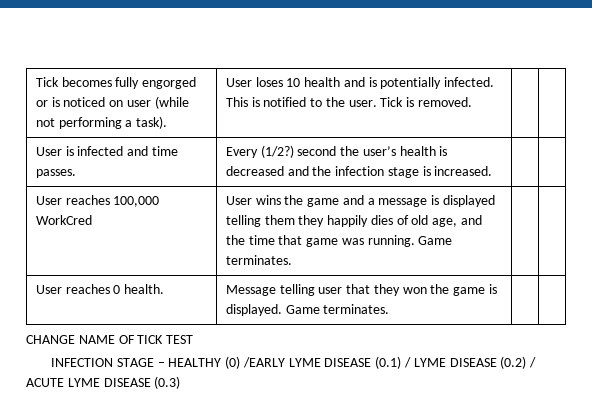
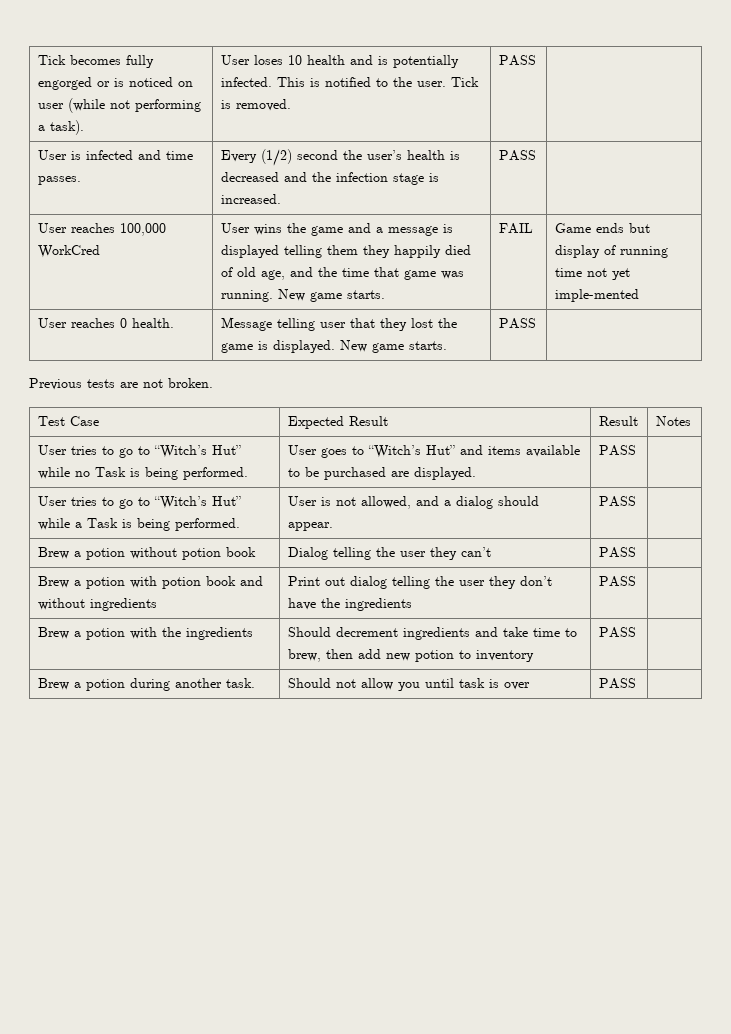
- Tick becomes fully engorged or is noticed on user (while not performing a task). | User loses 10 health and is potentially infected. This is notified to the user. Tick is removed. | |
+ Tick becomes fully engorged or is noticed on user (while not performing a task). | User loses 10 health and is potentially infected. This is notified to the user. Tick is removed. | PASS |
- User is infected and time passes. | Every (1/2?) second the user’s health is decreased and the infection stage is increased. | |
+ User is infected and time passes. | Every (1/2) second the user’s health is decreased and the infection stage is increased. | PASS |
- User wins the game and a message is displayed telling them they happily dies of old age, and the time that game was running. Game terminates.
+ User wins the game and a message is displayed telling them they happily died of old age, and the time that game was running. New game starts. | FAIL | Game ends but display of running time not yet imple-mented
- User reaches 0 health. | Message telling user that they won the game is displayed. Game terminates. | |
- CHANGE NAME OF TICK TEST
- INFECTION STAGE – HEALTHY (0) /EARLY LYME DISEASE (0.1) / LYME DISEASE (0.2) / ACUTE LYME DISEASE (0.3)
+ User reaches 0 health. | Message telling user that they lost the game is displayed. New game starts. | PASS |
+ Previous tests are not broken.
+ Test Case | Expected Result | Result | Notes
+ User tries to go to “Witch’s Hut” while no Task is being performed. | User goes to “Witch’s Hut” and items available to be purchased are displayed. | PASS |
+ User tries to go to “Witch’s Hut” while a Task is being performed. | User is not allowed, and a dialog should appear. | PASS |
+ Brew a potion without potion book | Dialog telling the user they can’t | PASS |
+ Brew a potion with potion book and without ingredients | Print out dialog telling the user they don’t have the ingredients | PASS |
+ Brew a potion with the ingredients | Should decrement ingredients and take time to brew, then add new potion to inventory | PASS |
+ Brew a potion during another task. | Should not allow you until task is over | PASS |

